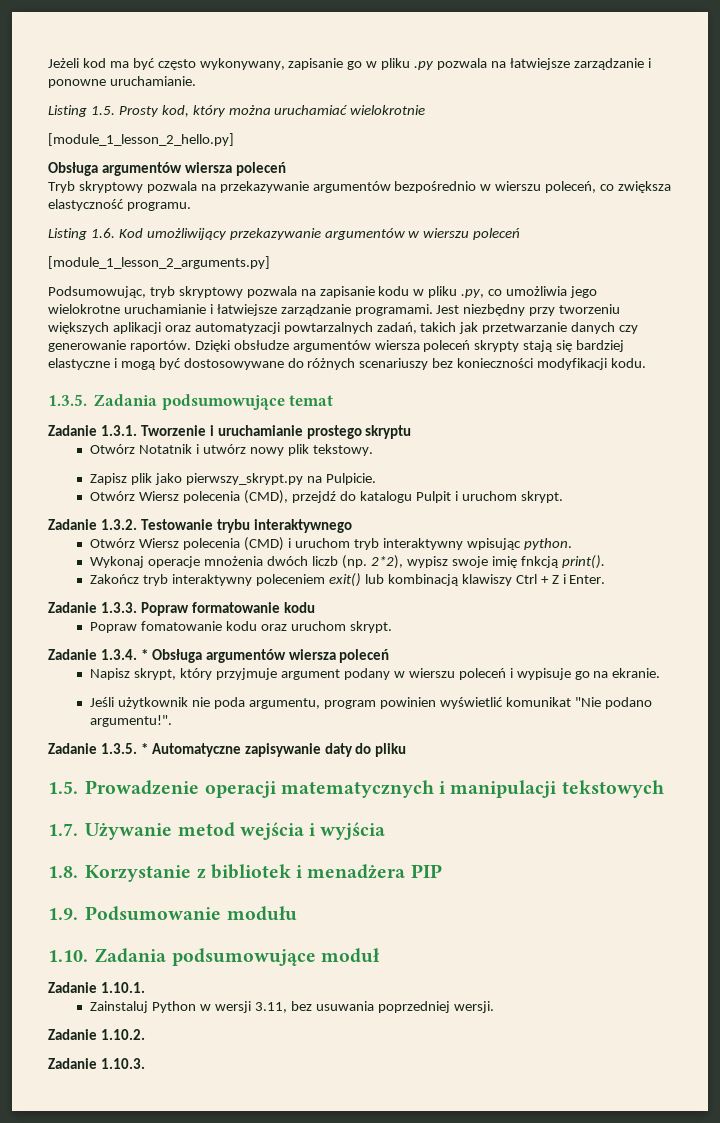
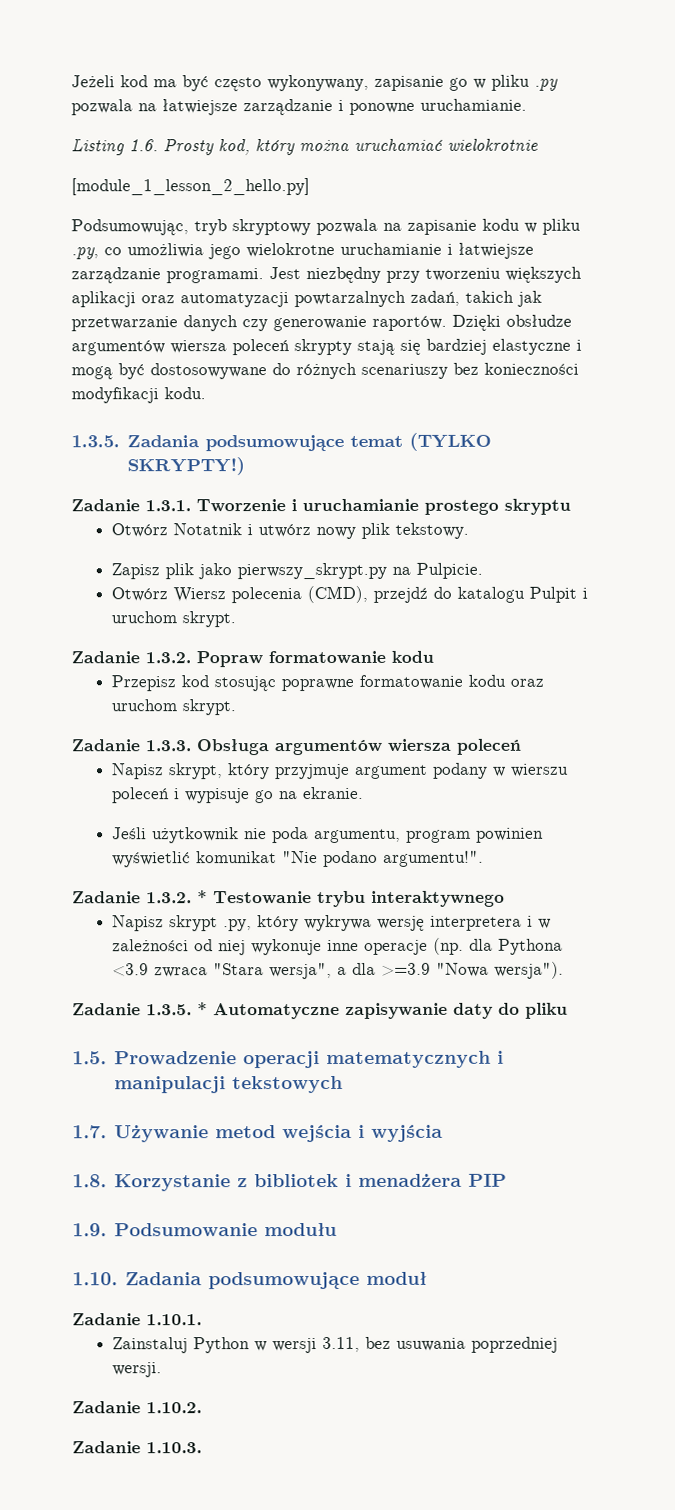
- Listing 1.5. Prosty kod, który można uruchamiać wielokrotnie
+ Listing 1.6. Prosty kod, który można uruchamiać wielokrotnie
  [module_1_lesson_2_hello.py]
- Obsługa argumentów wiersza poleceń
- Tryb skryptowy pozwala na przekazywanie argumentów bezpośrednio w wierszu poleceń, co zwiększa elastyczność programu.
- Listing 1.6. Kod umożliwijący przekazywanie argumentów w wierszu poleceń
- [module_1_lesson_2_arguments.py]
- 1.3.5. Zadania podsumowujące temat
+ 1.3.5. Zadania podsumowujące temat (TYLKO SKRYPTY!)
- Zadanie 1.3.2. Testowanie trybu interaktywnego
- Otwórz Wiersz polecenia (CMD) i uruchom tryb interaktywny wpisując python.
- Wykonaj operacje mnożenia dwóch liczb (np. 2*2), wypisz swoje imię fnkcją print().
- Zakończ tryb interaktywny poleceniem exit() lub kombinacją klawiszy Ctrl + Z i Enter.
- Zadanie 1.3.3. Popraw formatowanie kodu
- Popraw fomatowanie kodu oraz uruchom skrypt.
+ Zadanie 1.3.2. Popraw formatowanie kodu
+ Przepisz kod stosując poprawne formatowanie kodu oraz uruchom skrypt.
- Zadanie 1.3.4. * Obsługa argumentów wiersza poleceń
+ Zadanie 1.3.3. Obsługa argumentów wiersza poleceń
+ Zadanie 1.3.2. * Testowanie trybu interaktywnego
+ Napisz skrypt .py, który wykrywa wersję interpretera i w zależności od niej wykonuje inne operacje (np. dla Pythona <3.9 zwraca "Stara wersja", a dla >=3.9 "Nowa wersja").

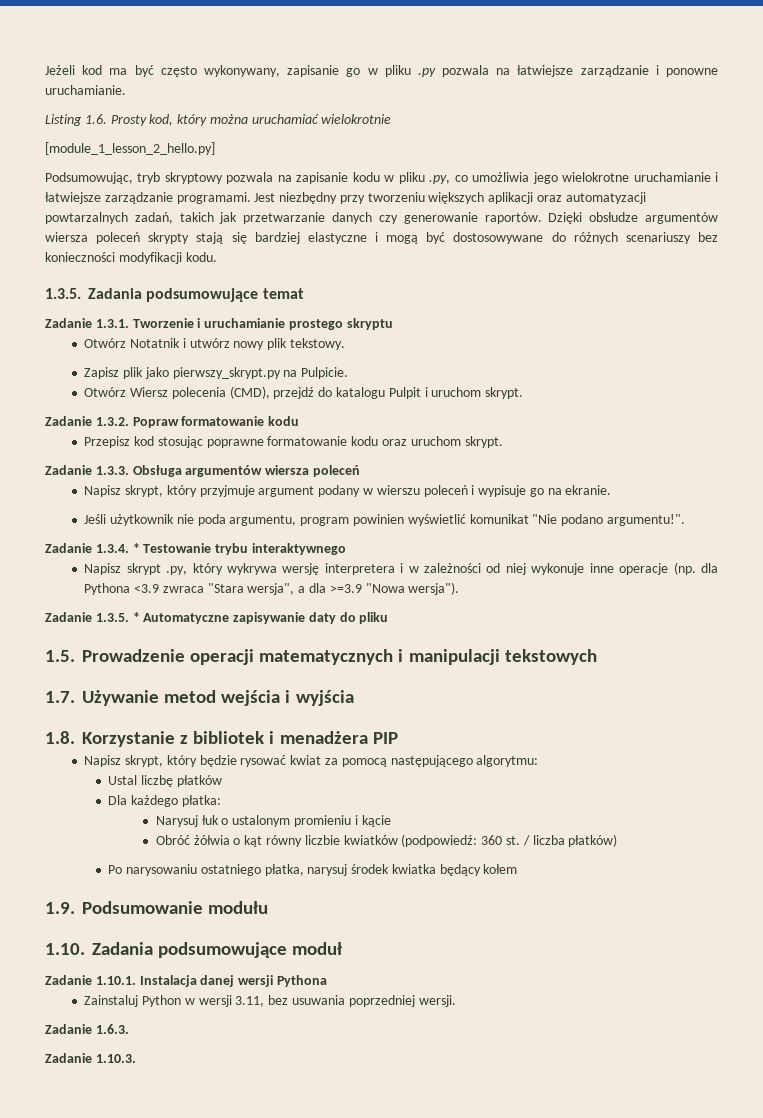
- 1.3.5. Zadania podsumowujące temat (TYLKO SKRYPTY!)
+ 1.3.5. Zadania podsumowujące temat
- Zadanie 1.3.2. * Testowanie trybu interaktywnego
+ Zadanie 1.3.4. * Testowanie trybu interaktywnego
+ Napisz skrypt, który będzie rysować kwiat za pomocą następującego algorytmu:
+ Ustal liczbę płatków
+ Dla każdego płatka:
+ Narysuj łuk o ustalonym promieniu i kącie
+ Obróć żółwia o kąt równy liczbie kwiatków (podpowiedź: 360 st. / liczba płatków)
+ Po narysowaniu ostatniego płatka, narysuj środek kwiatka będący kołem
- Zadanie 1.10.1.
+ Zadanie 1.10.1. Instalacja danej wersji Pythona
- Zadanie 1.10.2.
+ Zadanie 1.6.3.

